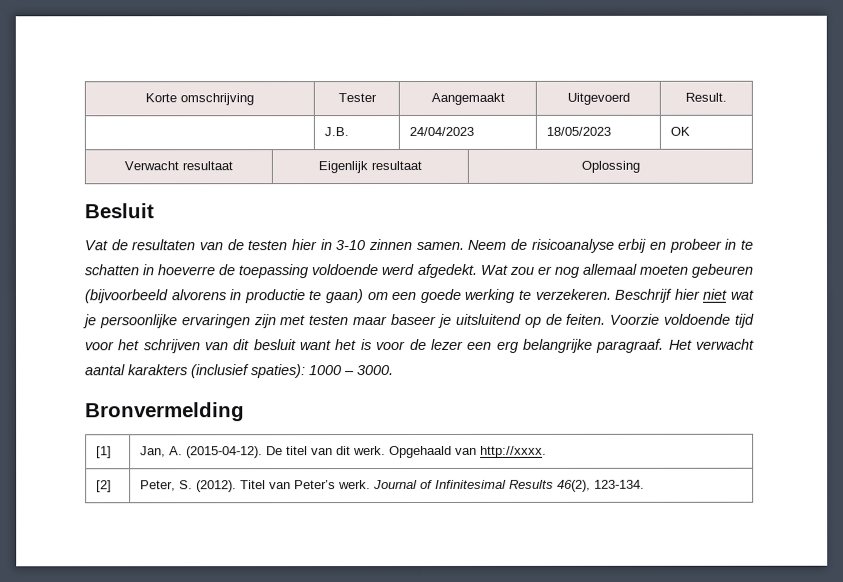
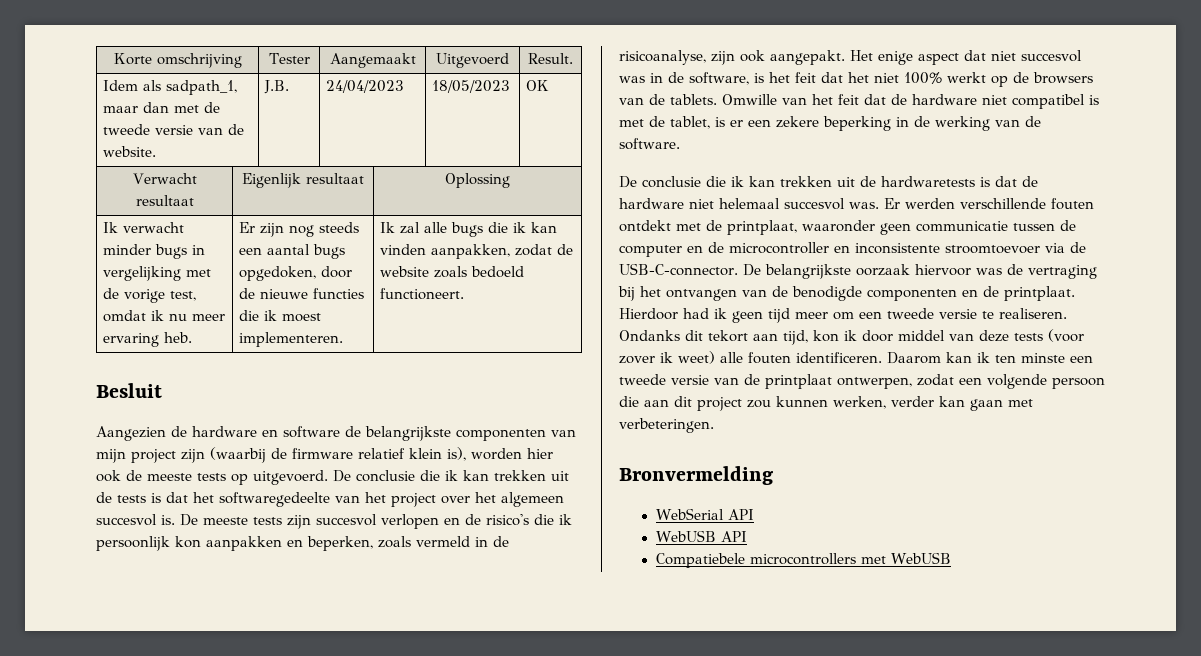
- | J.B. | 24/04/2023 | 18/05/2023 | OK
+ Idem als sadpath_1, maar dan met de tweede versie van de website. | J.B. | 24/04/2023 | 18/05/2023 | OK
+ Ik verwacht minder bugs in vergelijking met de vorige test, omdat ik nu meer ervaring heb. | Er zijn nog steeds een aantal bugs opgedoken, door de nieuwe functies die ik moest implementeren. | Ik zal alle bugs die ik kan vinden aanpakken, zodat de website zoals bedoeld functioneert.
  Besluit
- Vat de resultaten van de testen hier in 3-10 zinnen samen. Neem de risicoanalyse erbij en probeer in te schatten in hoeverre de toepassing voldoende werd afgedekt. Wat zou er nog allemaal moeten gebeuren (bijvoorbeeld alvorens in productie te gaan) om een goede werking te verzekeren. Beschrijf hier niet wat je persoonlijke ervaringen zijn met testen maar baseer je uitsluitend op de feiten. Voorzie voldoende tijd voor het schrijven van dit besluit want het is voor de lezer een erg belangrijke paragraaf. Het verwacht aantal karakters (inclusief spaties): 1000 – 3000.
+ Aangezien de hardware en software de belangrijkste componenten van mijn project zijn (waarbij de firmware relatief klein is), worden hier ook de meeste tests op uitgevoerd. De conclusie die ik kan trekken uit de tests is dat het softwaregedeelte van het project over het algemeen succesvol is. De meeste tests zijn succesvol verlopen en de risico's die ik persoonlijk kon aanpakken en beperken, zoals vermeld in de risicoanalyse, zijn ook aangepakt. Het enige aspect dat niet succesvol was in de software, is het feit dat het niet 100% werkt op de browsers van de tablets. Omwille van het feit dat de hardware niet compatibel is met de tablet, is er een zekere beperking in de werking van de software.
+ De conclusie die ik kan trekken uit de hardwaretests is dat de hardware niet helemaal succesvol was. Er werden verschillende fouten ontdekt met de printplaat, waaronder geen communicatie tussen de computer en de microcontroller en inconsistente stroomtoevoer via de USB-C-connector. De belangrijkste oorzaak hiervoor was de vertraging bij het ontvangen van de benodigde componenten en de printplaat. Hierdoor had ik geen tijd meer om een tweede versie te realiseren. Ondanks dit tekort aan tijd, kon ik door middel van deze tests (voor zover ik weet) alle fouten identificeren. Daarom kan ik ten minste een tweede versie van de printplaat ontwerpen, zodat een volgende persoon die aan dit project zou kunnen werken, verder kan gaan met verbeteringen.
  Bronvermelding
- [1] | Jan, A. (2015-04-12). De titel van dit werk. Opgehaald van http://xxxx.
- [2] | Peter, S. (2012). Titel van Peter’s werk. Journal of Infinitesimal Results 46(2), 123-134.
+ WebSerial API
+ WebUSB API
+ Compatiebele microcontrollers met WebUSB

